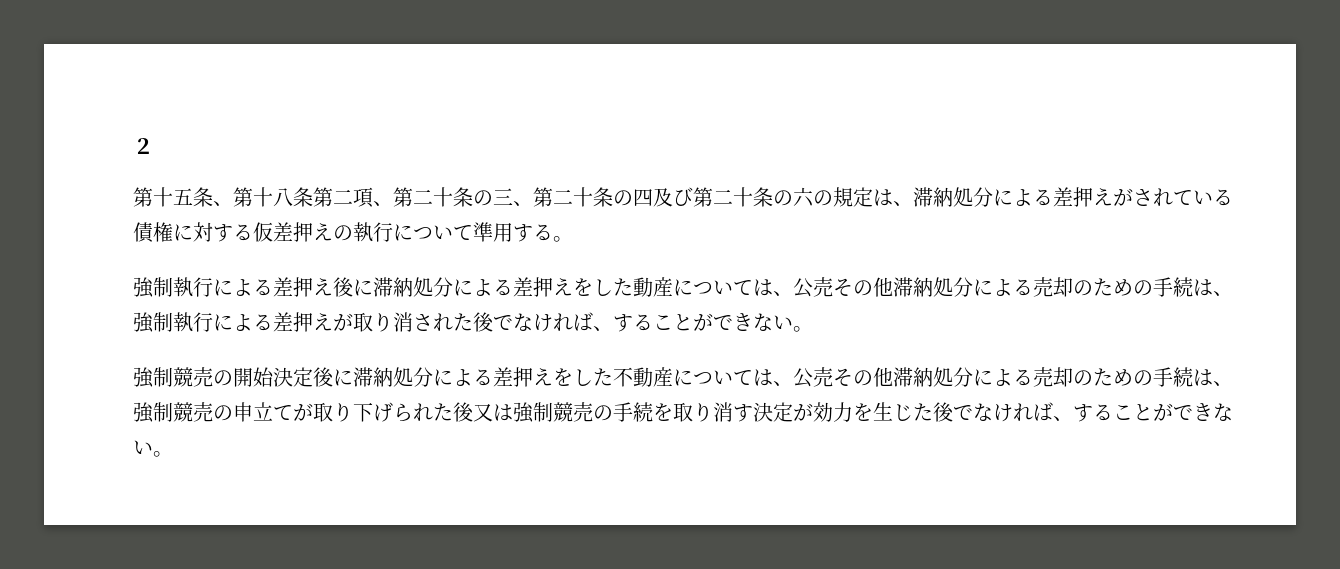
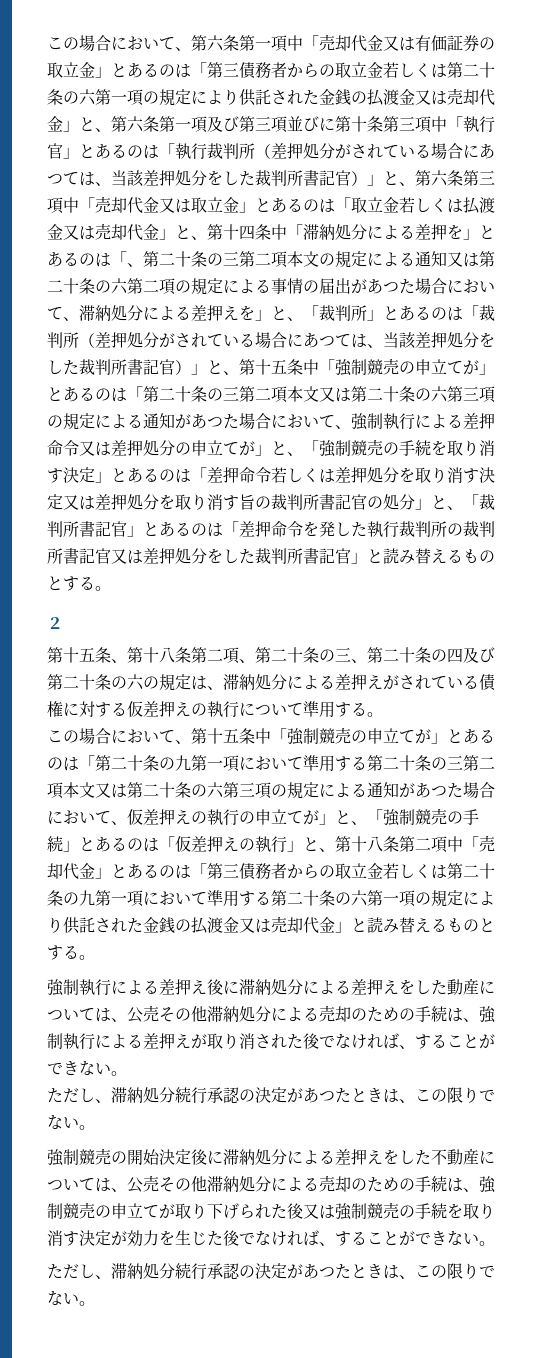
+ この場合において、第六条第一項中「売却代金又は有価証券の取立金」とあるのは「第三債務者からの取立金若しくは第二十条の六第一項の規定により供託された金銭の払渡金又は売却代金」と、第六条第一項及び第三項並びに第十条第三項中「執行官」とあるのは「執行裁判所（差押処分がされている場合にあつては、当該差押処分をした裁判所書記官）」と、第六条第三項中「売却代金又は取立金」とあるのは「取立金若しくは払渡金又は売却代金」と、第十四条中「滞納処分による差押を」とあるのは「、第二十条の三第二項本文の規定による通知又は第二十条の六第二項の規定による事情の届出があつた場合において、滞納処分による差押えを」と、「裁判所」とあるのは「裁判所（差押処分がされている場合にあつては、当該差押処分をした裁判所書記官）」と、第十五条中「強制競売の申立てが」とあるのは「第二十条の三第二項本文又は第二十条の六第三項の規定による通知があつた場合において、強制執行による差押命令又は差押処分の申立てが」と、「強制競売の手続を取り消す決定」とあるのは「差押命令若しくは差押処分を取り消す決定又は差押処分を取り消す旨の裁判所書記官の処分」と、「裁判所書記官」とあるのは「差押命令を発した執行裁判所の裁判所書記官又は差押処分をした裁判所書記官」と読み替えるものとする。
+ この場合において、第十五条中「強制競売の申立てが」とあるのは「第二十条の九第一項において準用する第二十条の三第二項本文又は第二十条の六第三項の規定による通知があつた場合において、仮差押えの執行の申立てが」と、「強制競売の手続」とあるのは「仮差押えの執行」と、第十八条第二項中「売却代金」とあるのは「第三債務者からの取立金若しくは第二十条の九第一項において準用する第二十条の六第一項の規定により供託された金銭の払渡金又は売却代金」と読み替えるものとする。
  強制執行による差押え後に滞納処分による差押えをした動産については、公売その他滞納処分による売却のための手続は、強制執行による差押えが取り消された後でなければ、することができない。
+ ただし、滞納処分続行承認の決定があつたときは、この限りでない。
  強制競売の開始決定後に滞納処分による差押えをした不動産については、公売その他滞納処分による売却のための手続は、強制競売の申立てが取り下げられた後又は強制競売の手続を取り消す決定が効力を生じた後でなければ、することができない。
+ ただし、滞納処分続行承認の決定があつたときは、この限りでない。

